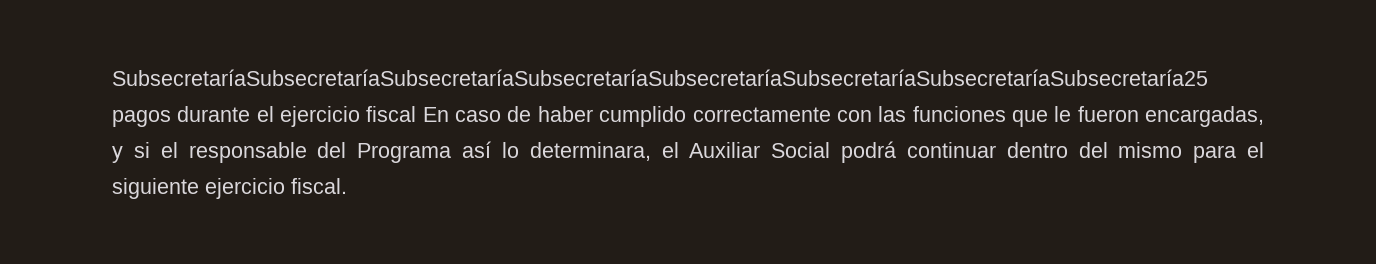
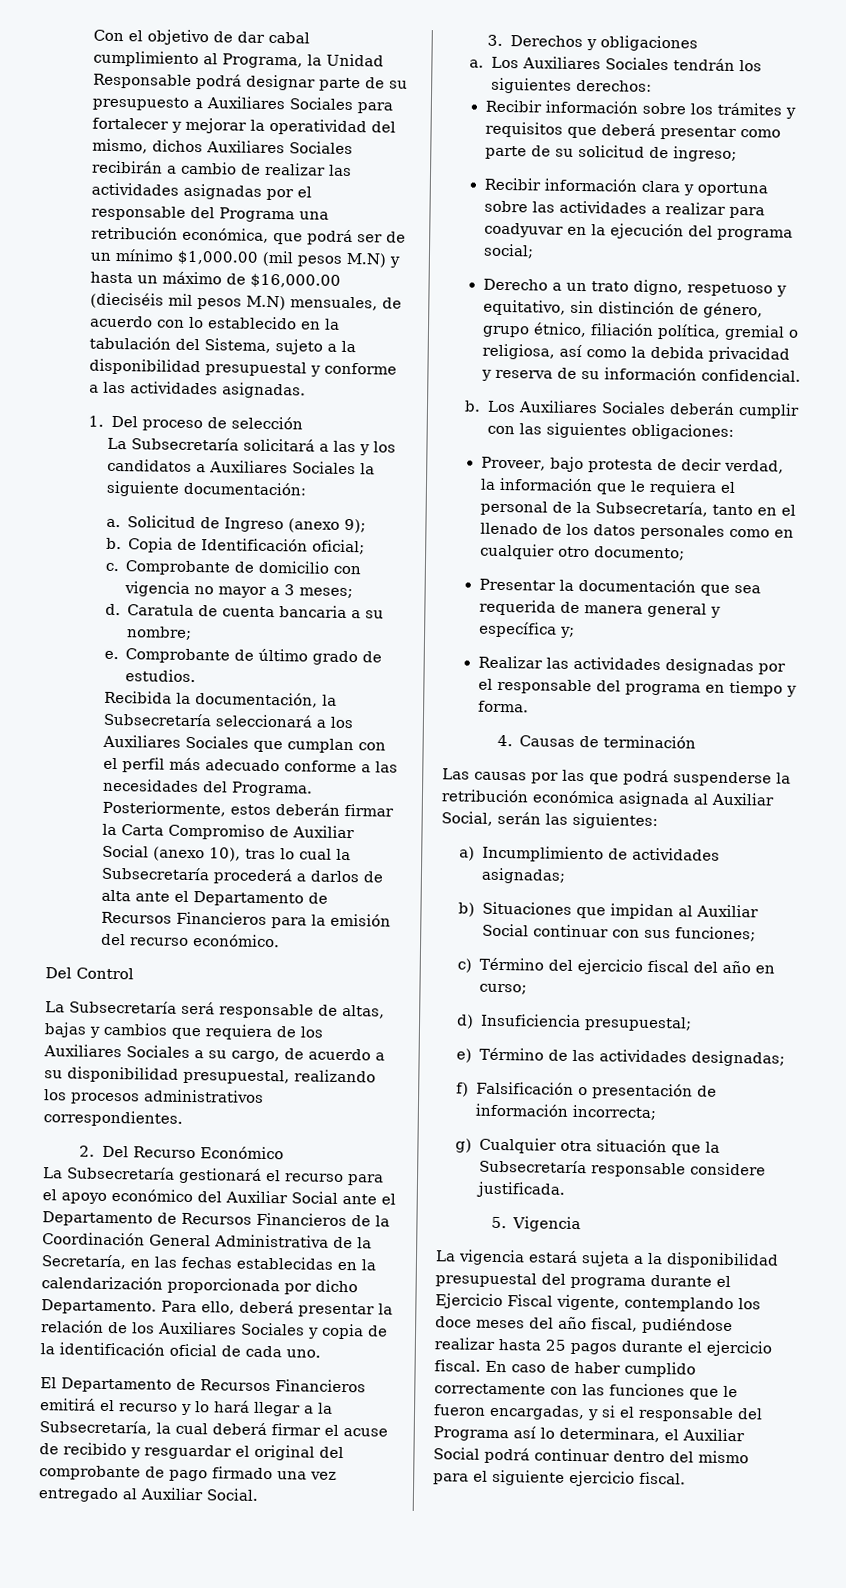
- SubsecretaríaSubsecretaríaSubsecretaríaSubsecretaríaSubsecretaríaSubsecretaríaSubsecretaríaSubsecretaría25 pagos durante el ejercicio fiscal En caso de haber cumplido correctamente con las funciones que le fueron encargadas, y si el responsable del Programa así lo determinara, el Auxiliar Social podrá continuar dentro del mismo para el siguiente ejercicio fiscal.
+ Con el objetivo de dar cabal cumplimiento al Programa, la Unidad Responsable podrá designar parte de su presupuesto a Auxiliares Sociales para fortalecer y mejorar la operatividad del mismo, dichos Auxiliares Sociales recibirán a cambio de realizar las actividades asignadas por el responsable del Programa una retribución económica, que podrá ser de un mínimo $1,000.00 (mil pesos M.N) y hasta un máximo de $16,000.00 (dieciséis mil pesos M.N) mensuales, de acuerdo con lo establecido en la tabulación del Sistema, sujeto a la disponibilidad presupuestal y conforme a las actividades asignadas.
+ 1. Del proceso de selección
+ La Subsecretaría solicitará a las y los candidatos a Auxiliares Sociales la siguiente documentación:
+ a. Solicitud de Ingreso (anexo 9);
+ b. Copia de Identificación oficial;
+ c. Comprobante de domicilio con vigencia no mayor a 3 meses;
+ d. Caratula de cuenta bancaria a su nombre;
+ e. Comprobante de último grado de estudios.
+ Recibida la documentación, la Subsecretaría seleccionará a los Auxiliares Sociales que cumplan con el perfil más adecuado conforme a las necesidades del Programa. Posteriormente, estos deberán firmar la Carta Compromiso de Auxiliar Social (anexo 10), tras lo cual la Subsecretaría procederá a darlos de alta ante el Departamento de Recursos Financieros para la emisión del recurso económico.
+ Del Control
+ La Subsecretaría será responsable de altas, bajas y cambios que requiera de los Auxiliares Sociales a su cargo, de acuerdo a su disponibilidad presupuestal, realizando los procesos administrativos correspondientes.
+ 2. Del Recurso Económico
+ La Subsecretaría gestionará el recurso para el apoyo económico del Auxiliar Social ante el Departamento de Recursos Financieros de la Coordinación General Administrativa de la Secretaría, en las fechas establecidas en la calendarización proporcionada por dicho Departamento. Para ello, deberá presentar la relación de los Auxiliares Sociales y copia de la identificación oficial de cada uno.
+ El Departamento de Recursos Financieros emitirá el recurso y lo hará llegar a la Subsecretaría, la cual deberá firmar el acuse de recibido y resguardar el original del comprobante de pago firmado una vez entregado al Auxiliar Social.
+ 3. Derechos y obligaciones
+ a. Los Auxiliares Sociales tendrán los siguientes derechos:
+ Recibir información sobre los trámites y requisitos que deberá presentar como parte de su solicitud de ingreso;
+ Recibir información clara y oportuna sobre las actividades a realizar para coadyuvar en la ejecución del programa social;
+ Derecho a un trato digno, respetuoso y equitativo, sin distinción de género, grupo étnico, filiación política, gremial o religiosa, así como la debida privacidad y reserva de su información confidencial.
+ b. Los Auxiliares Sociales deberán cumplir con las siguientes obligaciones:
+ Proveer, bajo protesta de decir verdad, la información que le requiera el personal de la Subsecretaría, tanto en el llenado de los datos personales como en cualquier otro documento;
+ Presentar la documentación que sea requerida de manera general y específica y;
+ Realizar las actividades designadas por el responsable del programa en tiempo y forma.
+ 4. Causas de terminación
+ Las causas por las que podrá suspenderse la retribución económica asignada al Auxiliar Social, serán las siguientes:
+ a) Incumplimiento de actividades asignadas;
+ b) Situaciones que impidan al Auxiliar Social continuar con sus funciones;
+ c) Término del ejercicio fiscal del año en curso;
+ d) Insuficiencia presupuestal;
+ e) Término de las actividades designadas;
+ f) Falsificación o presentación de información incorrecta;
+ g) Cualquier otra situación que la Subsecretaría responsable considere justificada.
+ 5. Vigencia
+ La vigencia estará sujeta a la disponibilidad presupuestal del programa durante el Ejercicio Fiscal vigente, contemplando los doce meses del año fiscal, pudiéndose realizar hasta 25 pagos durante el ejercicio fiscal. En caso de haber cumplido correctamente con las funciones que le fueron encargadas, y si el responsable del Programa así lo determinara, el Auxiliar Social podrá continuar dentro del mismo para el siguiente ejercicio fiscal.

